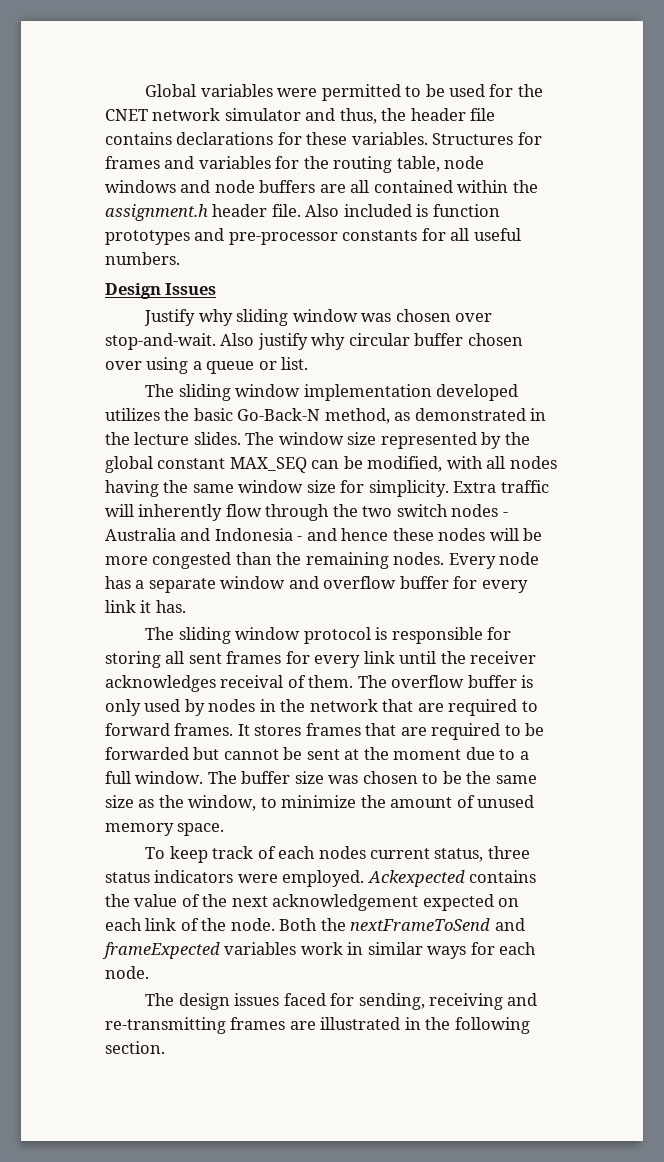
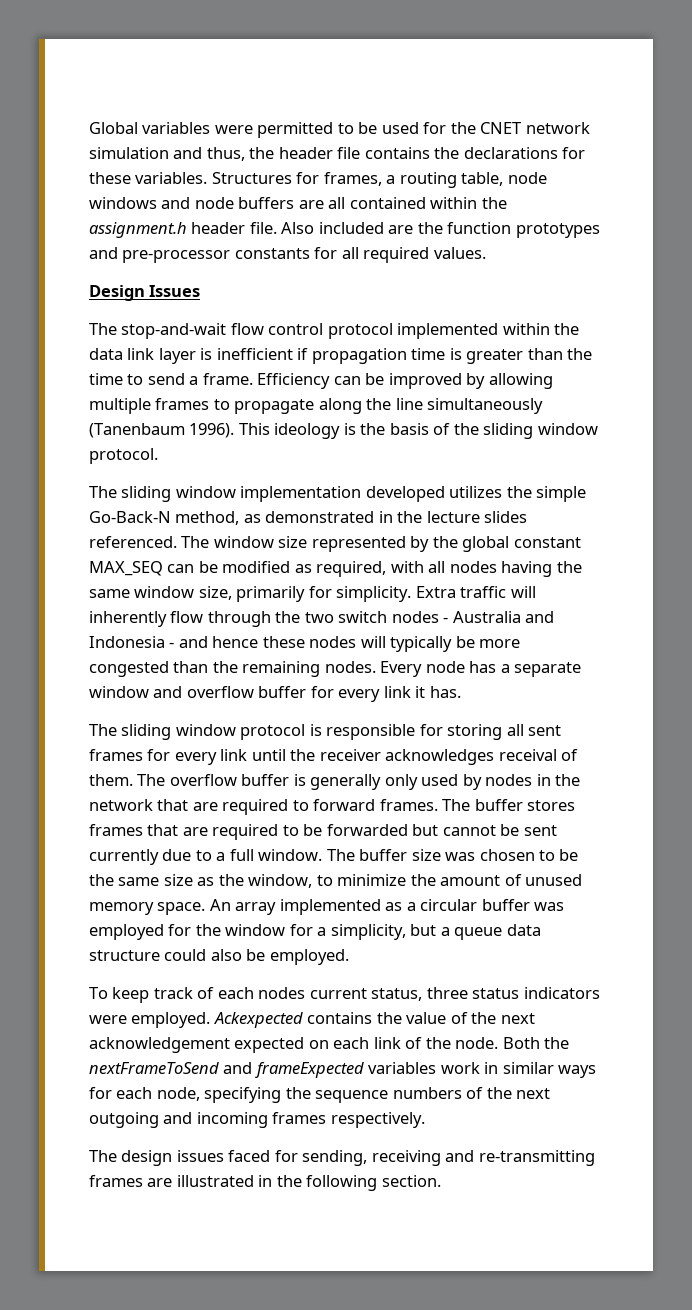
- Global variables were permitted to be used for the CNET network simulator and thus, the header file contains declarations for these variables.
+ Global variables were permitted to be used for the CNET network simulation and thus, the header file contains the declarations for these variables.
- Structures for frames and variables for the routing table, node windows and node buffers are all contained within the assignment.h header file.
+ Structures for frames, a routing table, node windows and node buffers are all contained within the assignment.h header file.
- Also included is function prototypes and pre-processor constants for all useful numbers.
+ Also included are the function prototypes and pre-processor constants for all required values.
- Justify why sliding window was chosen over stop-and-wait. Also justify why circular buffer chosen over using a queue or list.
+ The stop-and-wait flow control protocol implemented within the data link layer is inefficient if propagation time is greater than the time to send a frame. Efficiency can be improved by allowing multiple frames to propagate along the line simultaneously (Tanenbaum 1996). This ideology is the basis of the sliding window protocol.
- The sliding window implementation developed utilizes the basic Go-Back-N method, as demonstrated in the lecture slides.
+ The sliding window implementation developed utilizes the simple Go-Back-N method, as demonstrated in the lecture slides referenced.
- The window size represented by the global constant MAX_SEQ can be modified, with all nodes having the same window size for simplicity.
+ The window size represented by the global constant MAX_SEQ can be modified as required, with all nodes having the same window size, primarily for simplicity.
- Extra traffic will inherently flow through the two switch nodes - Australia and Indonesia - and hence these nodes will be more congested than the remaining nodes.
+ Extra traffic will inherently flow through the two switch nodes - Australia and Indonesia - and hence these nodes will typically be more congested than the remaining nodes.
- The overflow buffer is only used by nodes in the network that are required to forward frames.
+ The overflow buffer is generally only used by nodes in the network that are required to forward frames.
- It stores frames that are required to be forwarded but cannot be sent at the moment due to a full window.
+ The buffer stores frames that are required to be forwarded but cannot be sent currently due to a full window.
+ An array implemented as a circular buffer was employed for the window for a simplicity, but a queue data structure could also be employed.
- Both the nextFrameToSend and frameExpected variables work in similar ways for each node.
+ Both the nextFrameToSend and frameExpected variables work in similar ways for each node, specifying the sequence numbers of the next outgoing and incoming frames respectively.

